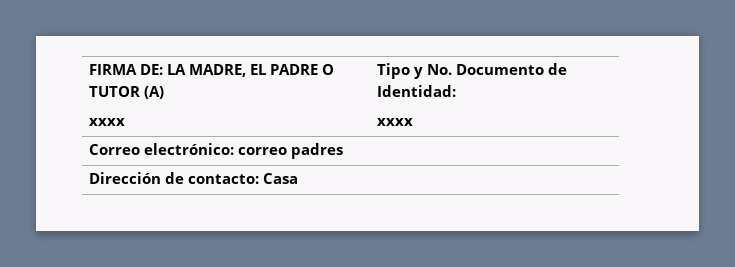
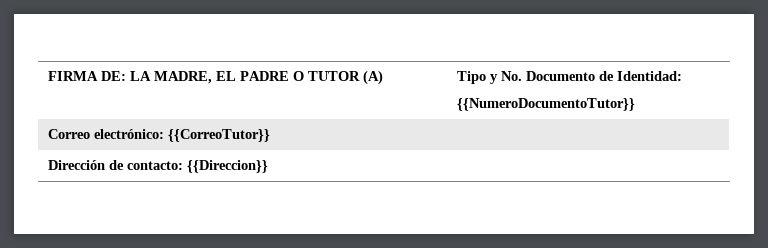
- FIRMA DE: LA MADRE, EL PADRE O TUTOR (A)
- xxxx | Tipo y No. Documento de Identidad:
- xxxx
+ FIRMA DE: LA MADRE, EL PADRE O TUTOR (A) | Tipo y No. Documento de Identidad:
+ {{NumeroDocumentoTutor}}
- Correo electrónico: correo padres
+ Correo electrónico: {{CorreoTutor}}
- Dirección de contacto: Casa
+ Dirección de contacto: {{Direccion}}

